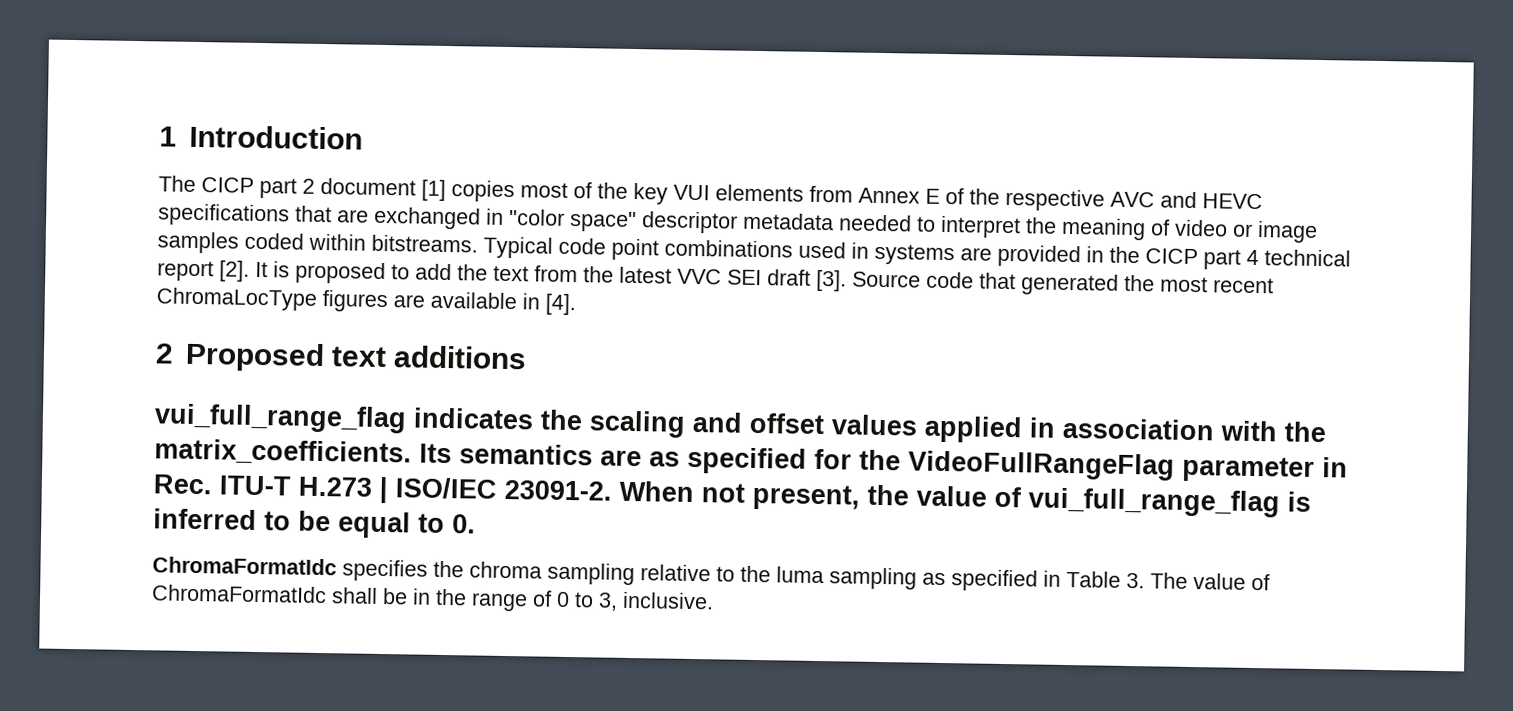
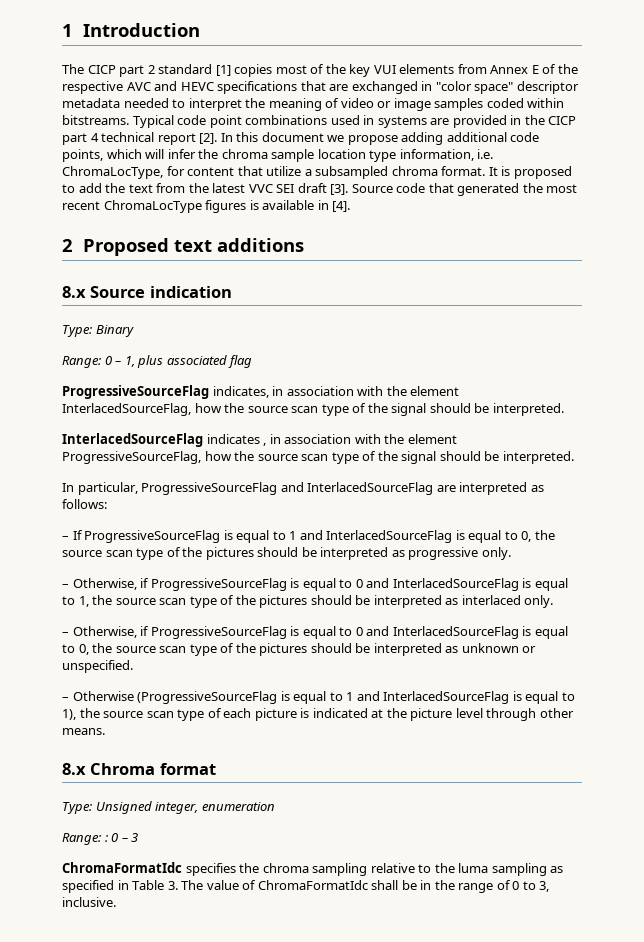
- The CICP part 2 document [1] copies most of the key VUI elements from Annex E of the respective AVC and HEVC specifications that are exchanged in "color space" descriptor metadata needed to interpret the meaning of video or image samples coded within bitstreams.
+ The CICP part 2 standard [1] copies most of the key VUI elements from Annex E of the respective AVC and HEVC specifications that are exchanged in "color space" descriptor metadata needed to interpret the meaning of video or image samples coded within bitstreams.
+ In this document we propose adding additional code points, which will infer the chroma sample location type information, i.e. ChromaLocType, for content that utilize a subsampled chroma format.
- Source code that generated the most recent ChromaLocType figures are available in [4].
+ Source code that generated the most recent ChromaLocType figures is available in [4].
- vui_full_range_flag indicates the scaling and offset values applied in association with the matrix_coefficients. Its semantics are as specified for the VideoFullRangeFlag parameter in Rec. ITU-T H.273 | ISO/IEC 23091-2. When not present, the value of vui_full_range_flag is inferred to be equal to 0.
+ 8.x Source indication
+ Type: Binary
+ Range: 0 – 1, plus associated flag
+ ProgressiveSourceFlag indicates, in association with the element InterlacedSourceFlag, how the source scan type of the signal should be interpreted.
+ InterlacedSourceFlag indicates , in association with the element ProgressiveSourceFlag, how the source scan type of the signal should be interpreted.
+ In particular, ProgressiveSourceFlag and InterlacedSourceFlag are interpreted as follows:
+ – If ProgressiveSourceFlag is equal to 1 and InterlacedSourceFlag is equal to 0, the source scan type of the pictures should be interpreted as progressive only.
+ – Otherwise, if ProgressiveSourceFlag is equal to 0 and InterlacedSourceFlag is equal to 1, the source scan type of the pictures should be interpreted as interlaced only.
+ – Otherwise, if ProgressiveSourceFlag is equal to 0 and InterlacedSourceFlag is equal to 0, the source scan type of the pictures should be interpreted as unknown or unspecified.
+ – Otherwise (ProgressiveSourceFlag is equal to 1 and InterlacedSourceFlag is equal to 1), the source scan type of each picture is indicated at the picture level through other means.
+ 8.x Chroma format
+ Type: Unsigned integer, enumeration
+ Range: : 0 – 3

